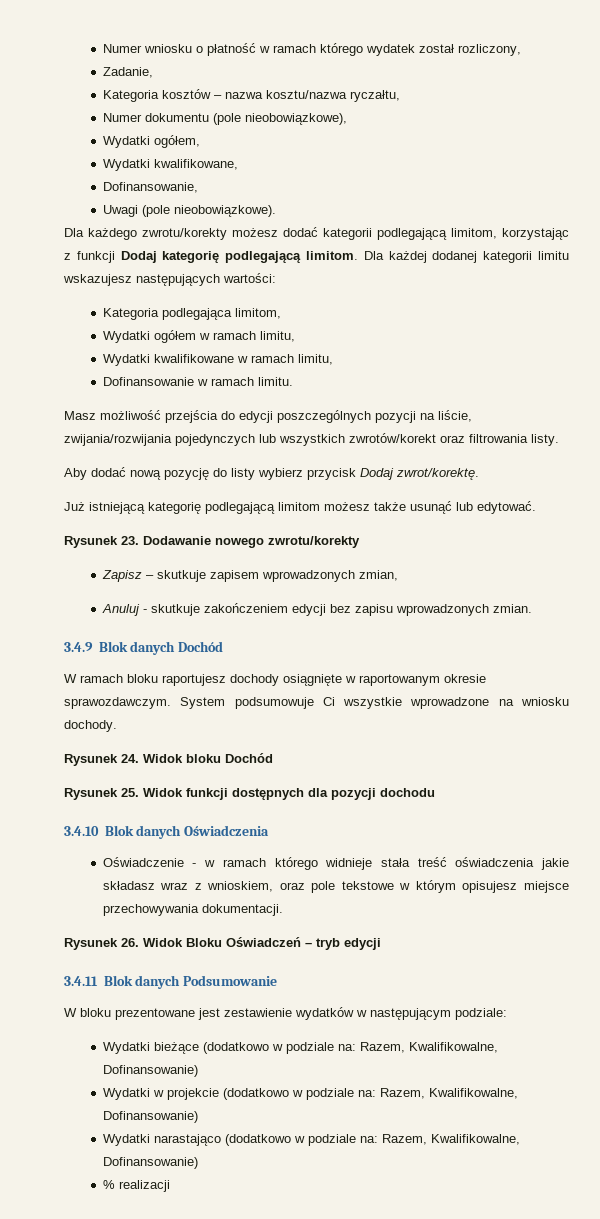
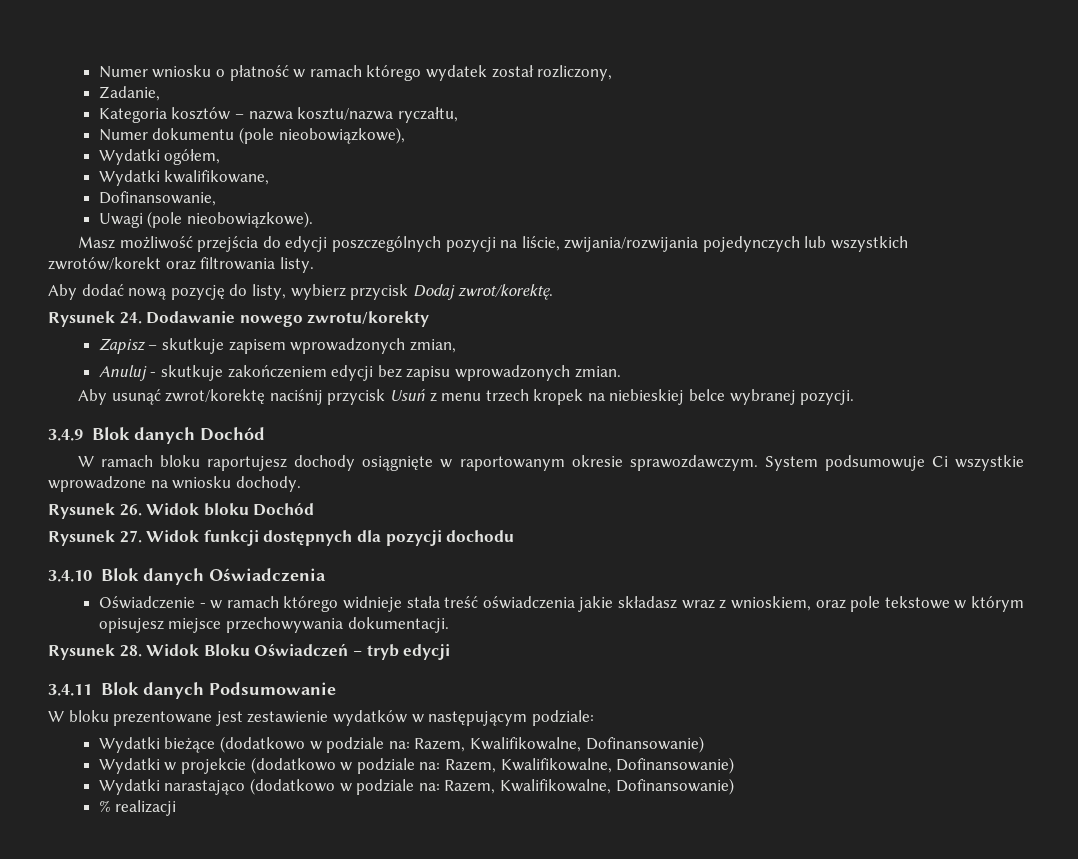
- Dla każdego zwrotu/korekty możesz dodać kategorii podlegającą limitom, korzystając z funkcji Dodaj kategorię podlegającą limitom. Dla każdej dodanej kategorii limitu wskazujesz następujących wartości:
- Kategoria podlegająca limitom,
- Wydatki ogółem w ramach limitu,
- Wydatki kwalifikowane w ramach limitu,
- Dofinansowanie w ramach limitu.
- Aby dodać nową pozycję do listy wybierz przycisk Dodaj zwrot/korektę.
+ Aby dodać nową pozycję do listy, wybierz przycisk Dodaj zwrot/korektę.
- Już istniejącą kategorię podlegającą limitom możesz także usunąć lub edytować.
- Rysunek 23. Dodawanie nowego zwrotu/korekty
+ Rysunek 24. Dodawanie nowego zwrotu/korekty
+ Aby usunąć zwrot/korektę naciśnij przycisk Usuń z menu trzech kropek na niebieskiej belce wybranej pozycji.
- Rysunek 24. Widok bloku Dochód
+ Rysunek 26. Widok bloku Dochód
- Rysunek 25. Widok funkcji dostępnych dla pozycji dochodu
+ Rysunek 27. Widok funkcji dostępnych dla pozycji dochodu
- Rysunek 26. Widok Bloku Oświadczeń – tryb edycji
+ Rysunek 28. Widok Bloku Oświadczeń – tryb edycji

